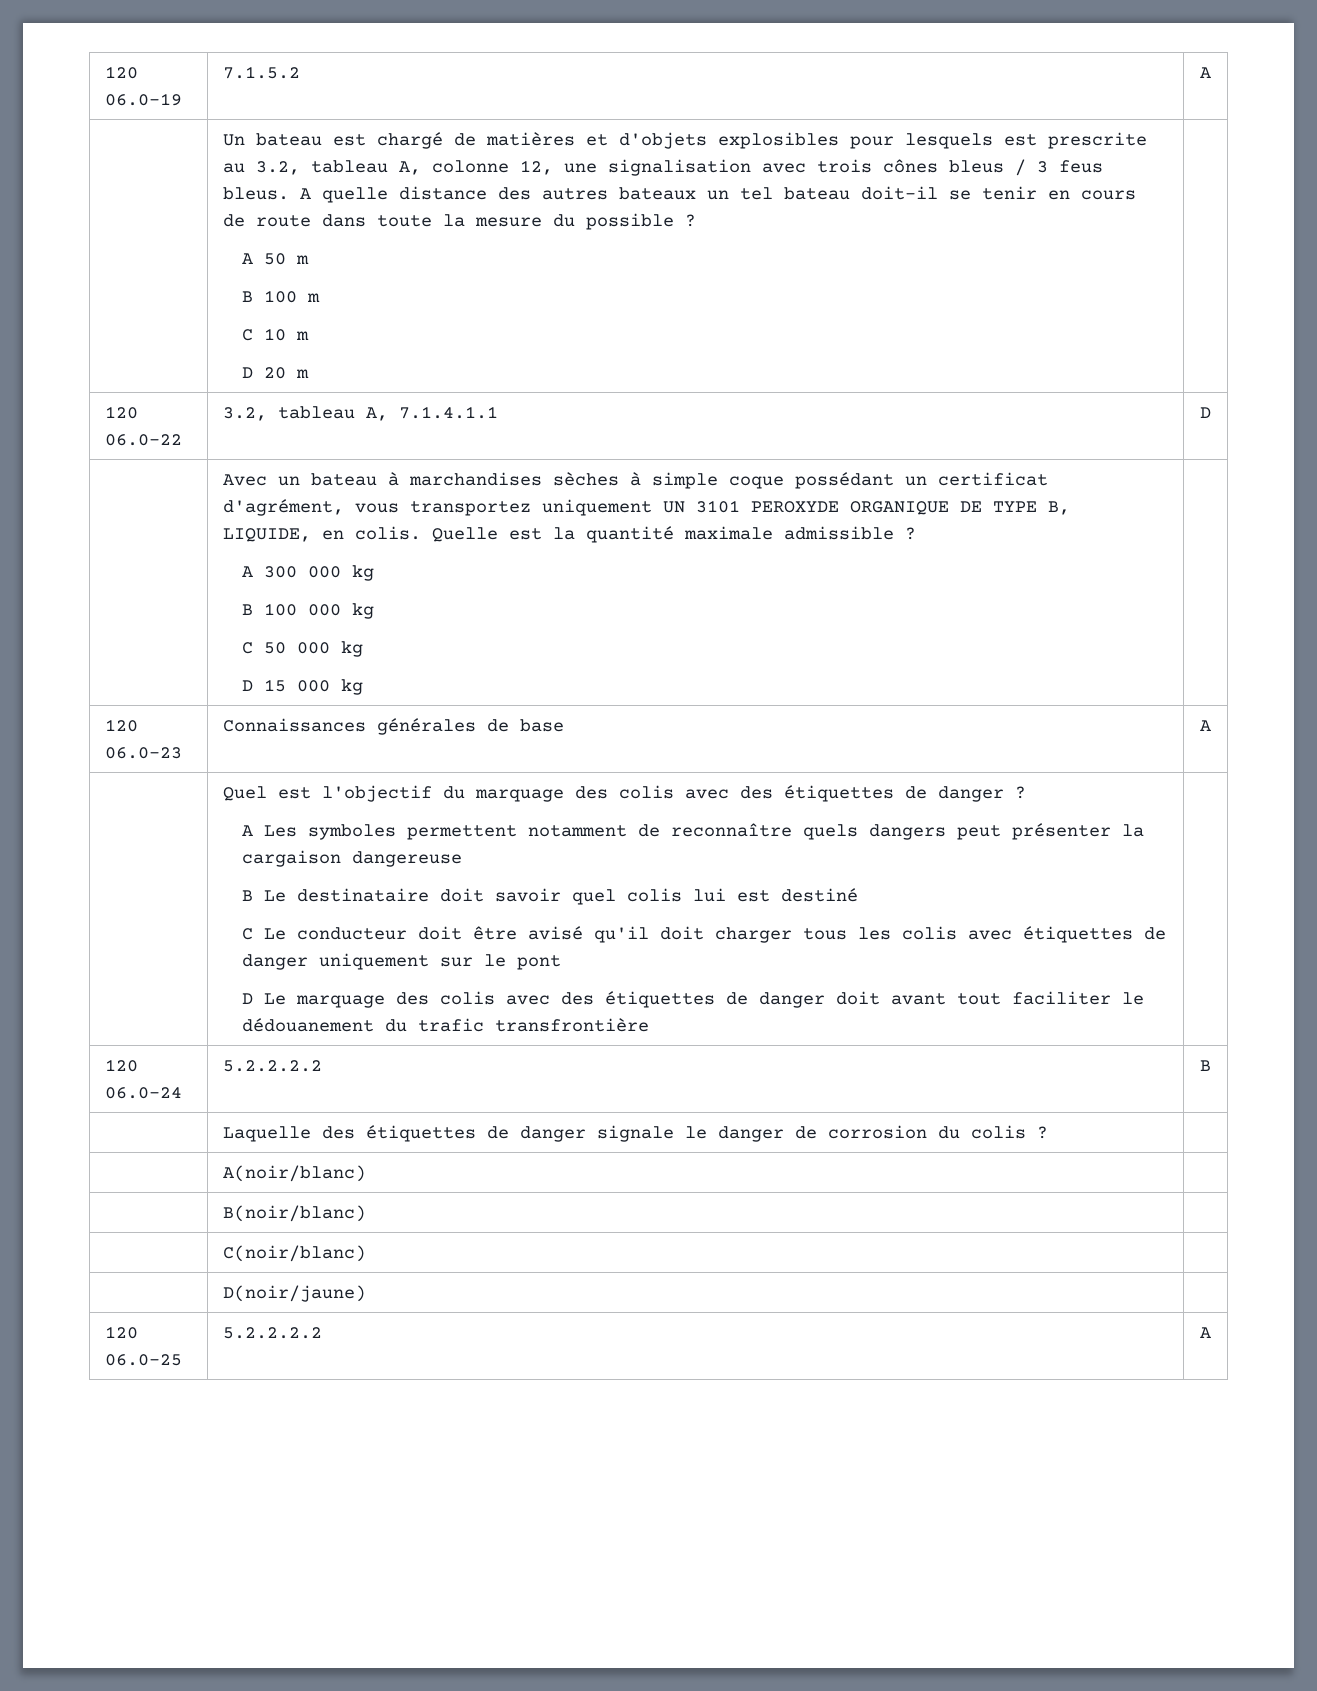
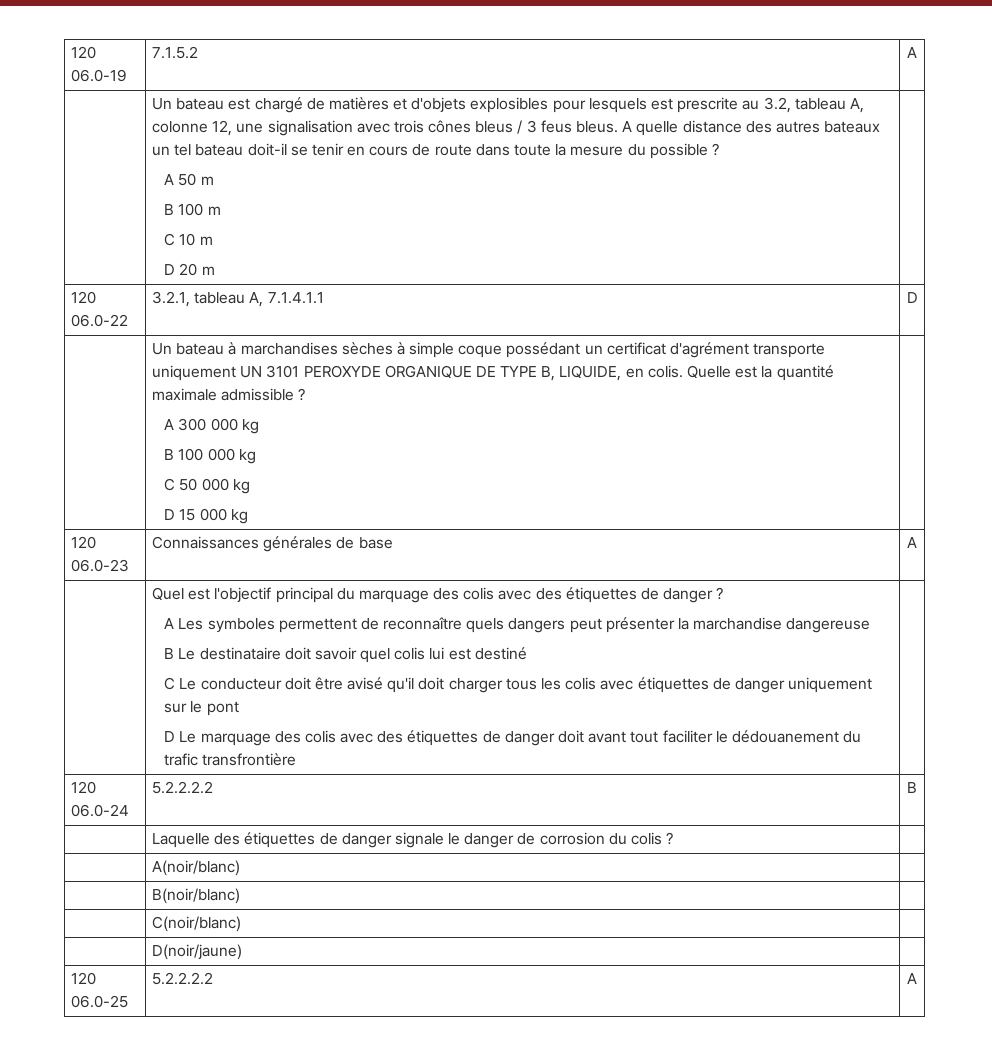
- 120 06.0-22 | 3.2, tableau A, 7.1.4.1.1 | D
+ 120 06.0-22 | 3.2.1, tableau A, 7.1.4.1.1 | D
- Avec un bateau à marchandises sèches à simple coque possédant un certificat d'agrément, vous transportez uniquement UN 3101 PEROXYDE ORGANIQUE DE TYPE B, LIQUIDE, en colis.
+ Un bateau à marchandises sèches à simple coque possédant un certificat d'agrément transporte uniquement UN 3101 PEROXYDE ORGANIQUE DE TYPE B, LIQUIDE, en colis.
- Quel est l'objectif du marquage des colis avec des étiquettes de danger ?
+ Quel est l'objectif principal du marquage des colis avec des étiquettes de danger ?
- A Les symboles permettent notamment de reconnaître quels dangers peut présenter la cargaison dangereuse
+ A Les symboles permettent de reconnaître quels dangers peut présenter la marchandise dangereuse

